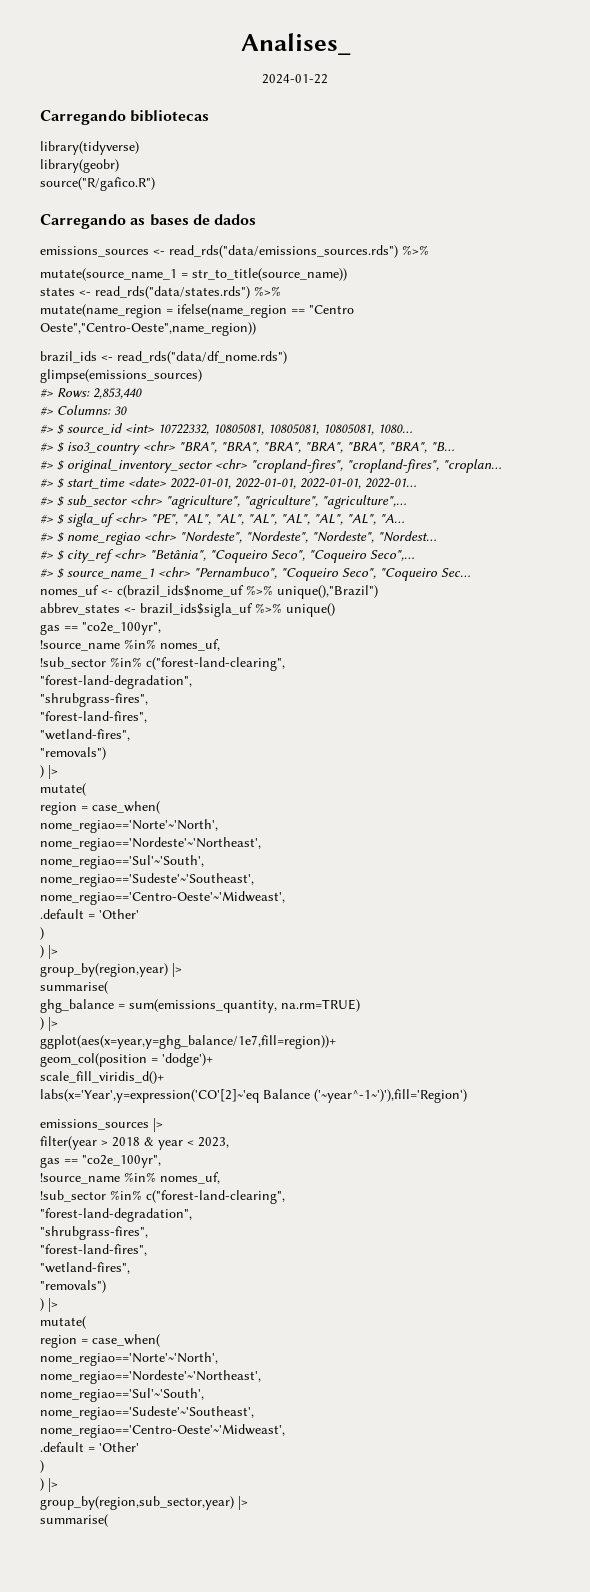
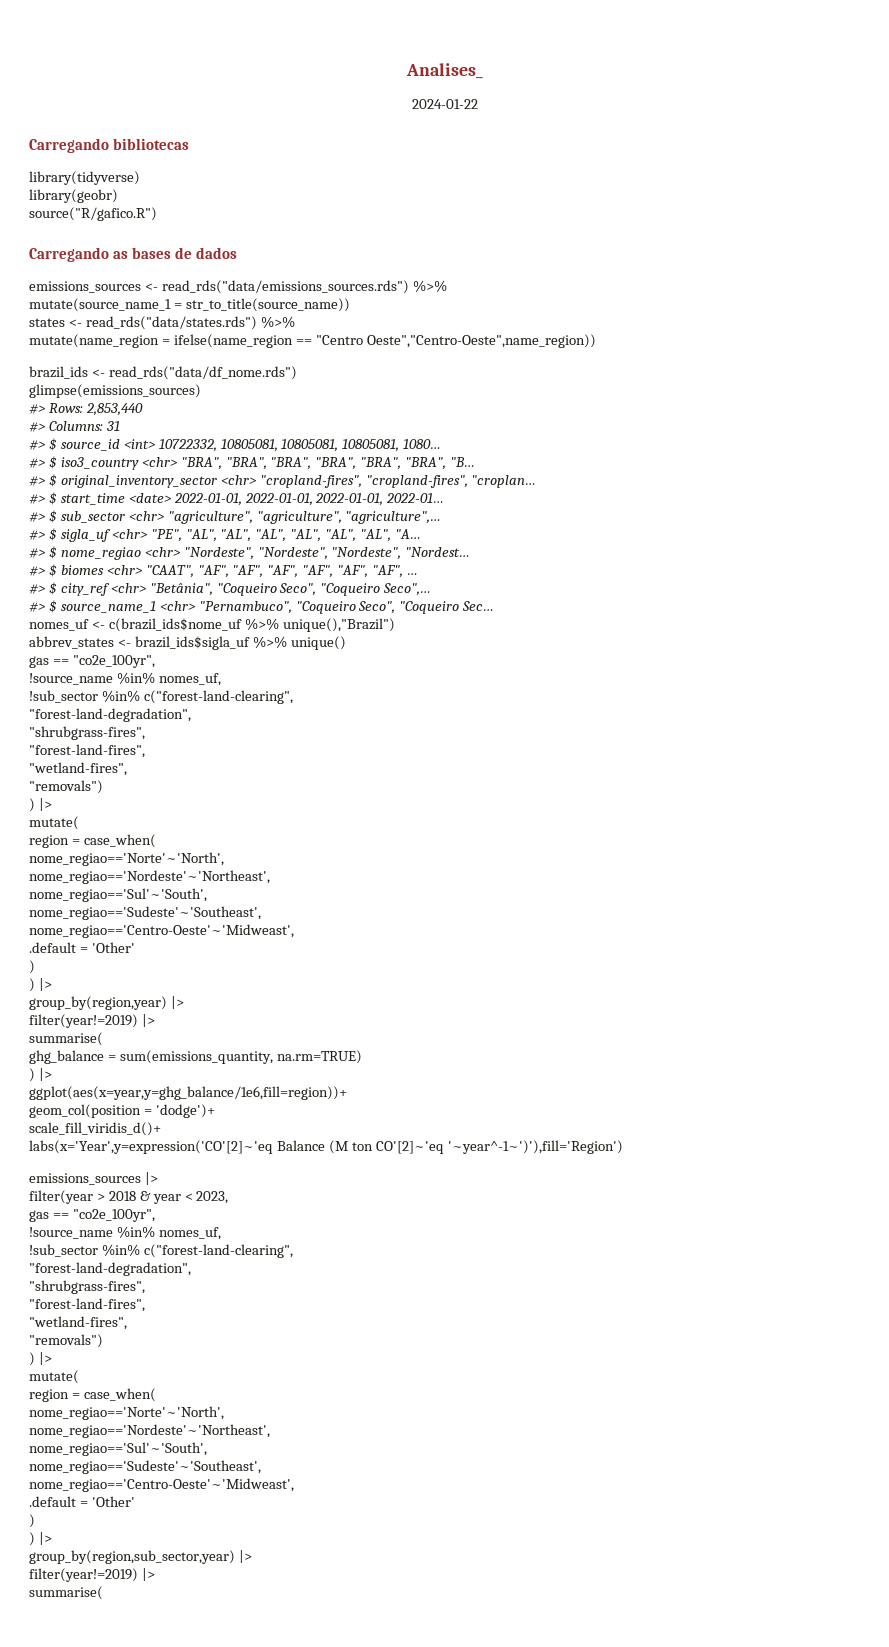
- #> Columns: 30
+ #> Columns: 31
+ #> $ biomes <chr> "CAAT", "AF", "AF", "AF", "AF", "AF", "AF", …
  group_by(region,year) |>
+ filter(year!=2019) |>
- ggplot(aes(x=year,y=ghg_balance/1e7,fill=region))+
+ ggplot(aes(x=year,y=ghg_balance/1e6,fill=region))+
- labs(x='Year',y=expression('CO'[2]~'eq Balance ('~year^-1~')'),fill='Region')
+ labs(x='Year',y=expression('CO'[2]~'eq Balance (M ton CO'[2]~'eq '~year^-1~')'),fill='Region')
  group_by(region,sub_sector,year) |>
+ filter(year!=2019) |>

